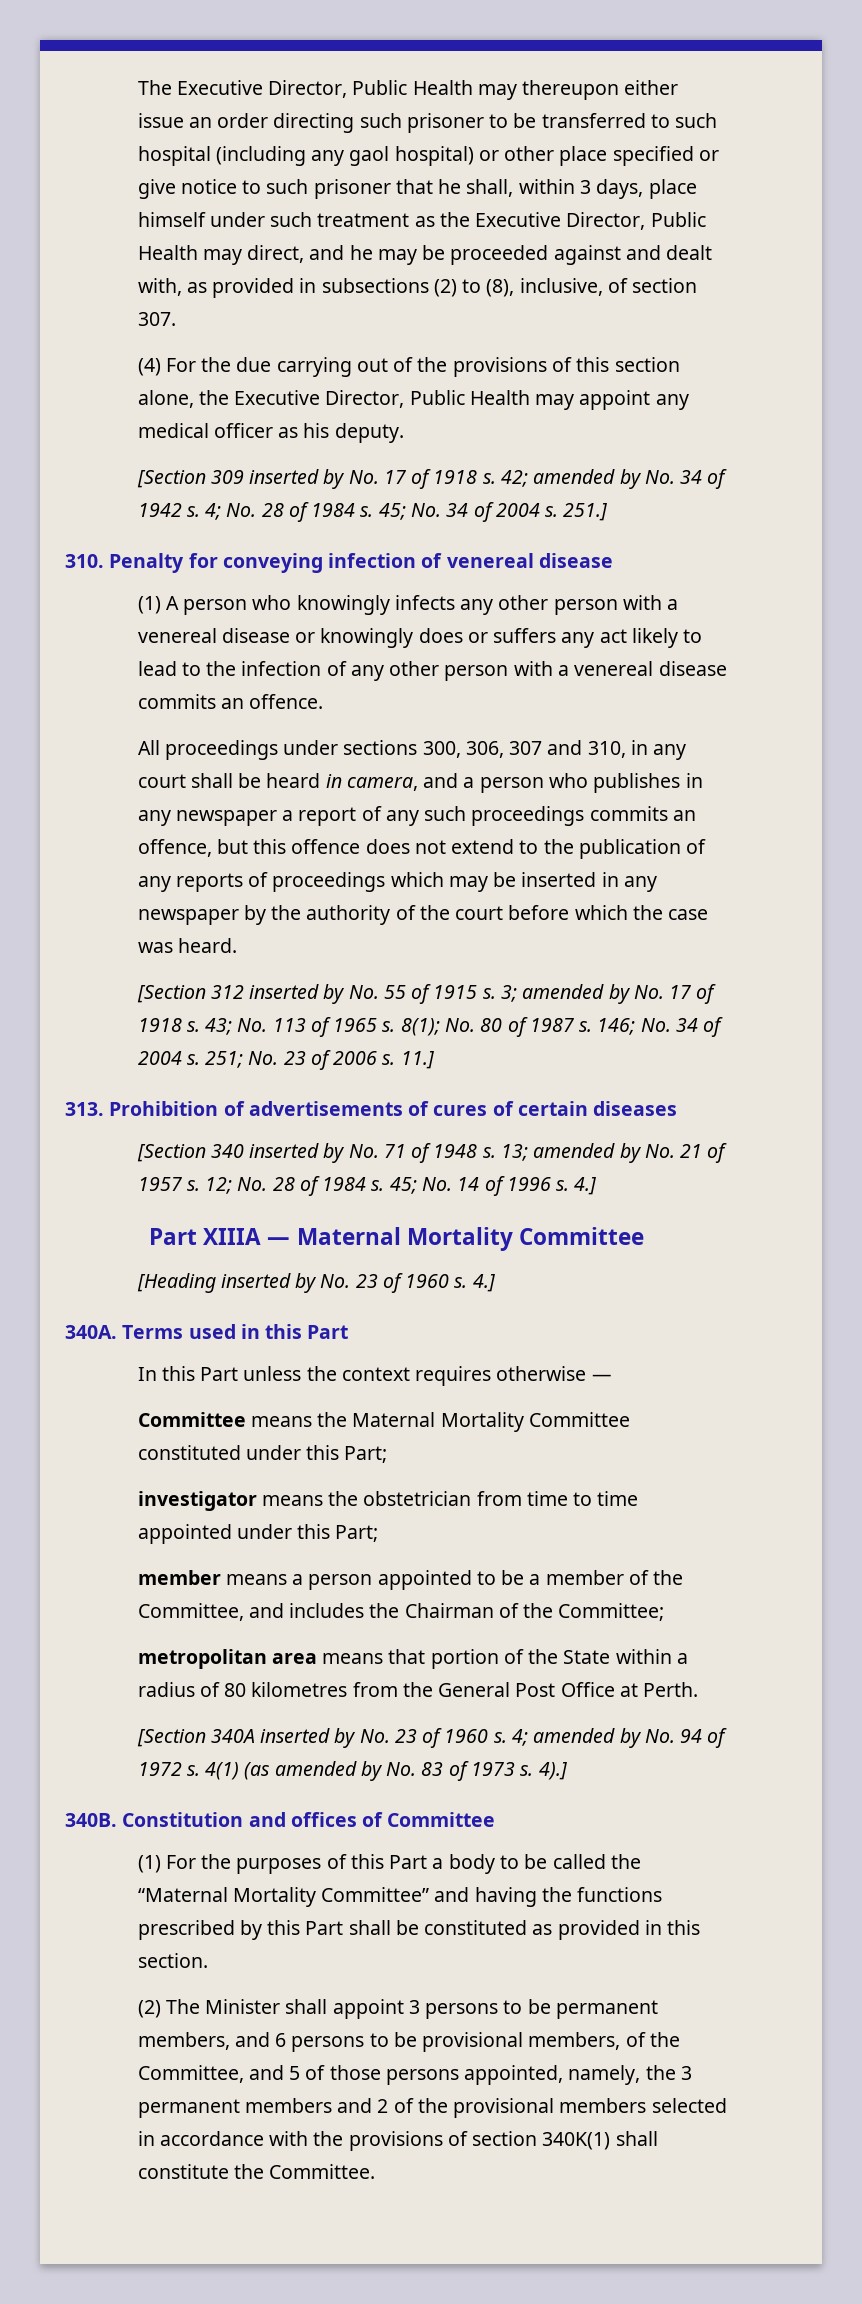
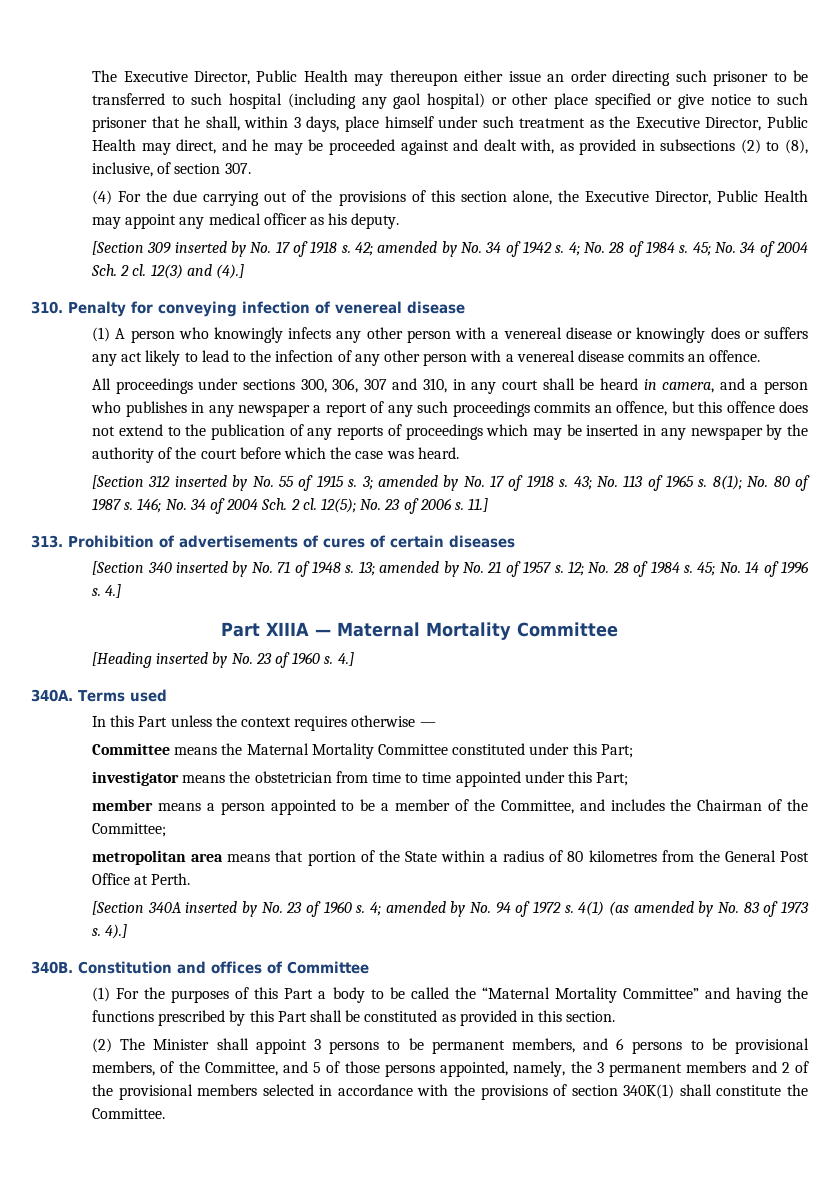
- 45; No. 34 of 2004 s. 251.]
+ 45; No. 34 of 2004 Sch. 2 cl. 12(3) and (4).]
- 146; No. 34 of 2004 s. 251; No. 23 of 2006 s.
+ 146; No. 34 of 2004 Sch. 2 cl. 12(5); No. 23 of 2006 s.
- Terms used in this Part
+ Terms used

